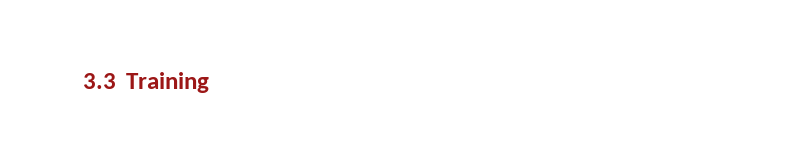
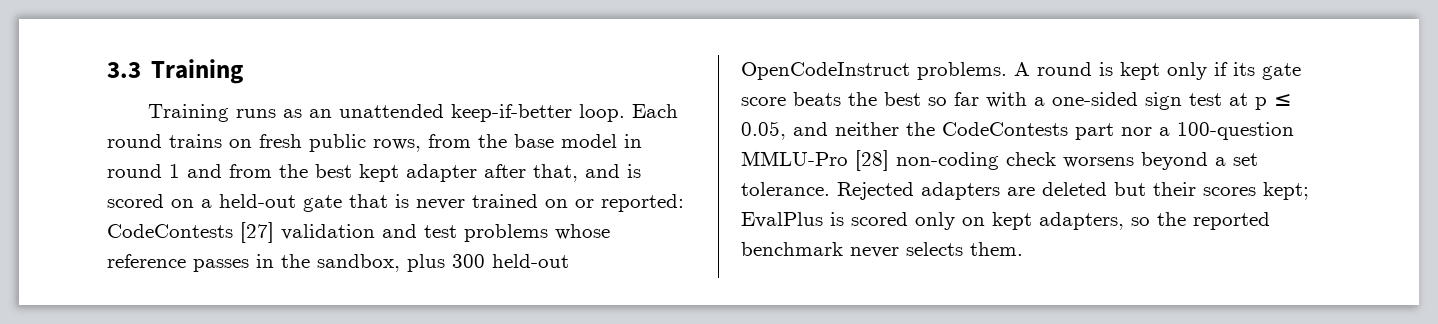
+ Training runs as an unattended keep-if-better loop. Each round trains on fresh public rows, from the base model in round 1 and from the best kept adapter after that, and is scored on a held-out gate that is never trained on or reported: CodeContests [27] validation and test problems whose reference passes in the sandbox, plus 300 held-out OpenCodeInstruct problems. A round is kept only if its gate score beats the best so far with a one-sided sign test at p ≤ 0.05, and neither the CodeContests part nor a 100-question MMLU-Pro [28] non-coding check worsens beyond a set tolerance. Rejected adapters are deleted but their scores kept; EvalPlus is scored only on kept adapters, so the reported benchmark never selects them.

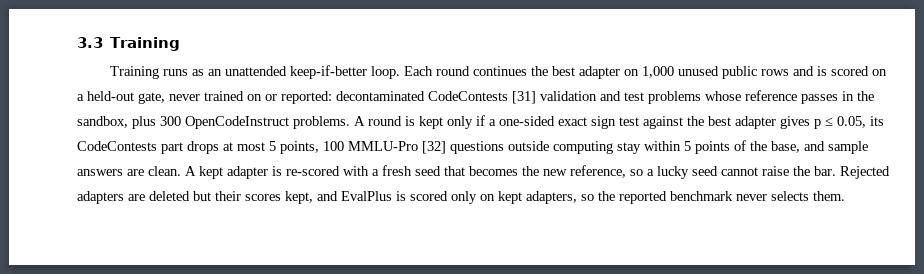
- Each round trains on fresh public rows, from the base model in round 1 and from the best kept adapter after that, and is scored on a held-out gate that is never trained on or reported: CodeContests [27] validation and test problems whose reference passes in the sandbox, plus 300 held-out OpenCodeInstruct problems.
+ Each round continues the best adapter on 1,000 unused public rows and is scored on a held-out gate, never trained on or reported: decontaminated CodeContests [31] validation and test problems whose reference passes in the sandbox, plus 300 OpenCodeInstruct problems.
- A round is kept only if its gate score beats the best so far with a one-sided sign test at p ≤ 0.05, and neither the CodeContests part nor a 100-question MMLU-Pro [28] non-coding check worsens beyond a set tolerance.
+ A round is kept only if a one-sided exact sign test against the best adapter gives p ≤ 0.05, its CodeContests part drops at most 5 points, 100 MMLU-Pro [32] questions outside computing stay within 5 points of the base, and sample answers are clean. A kept adapter is re-scored with a fresh seed that becomes the new reference, so a lucky seed cannot raise the bar.
- Rejected adapters are deleted but their scores kept; EvalPlus is scored only on kept adapters, so the reported benchmark never selects them.
+ Rejected adapters are deleted but their scores kept, and EvalPlus is scored only on kept adapters, so the reported benchmark never selects them.

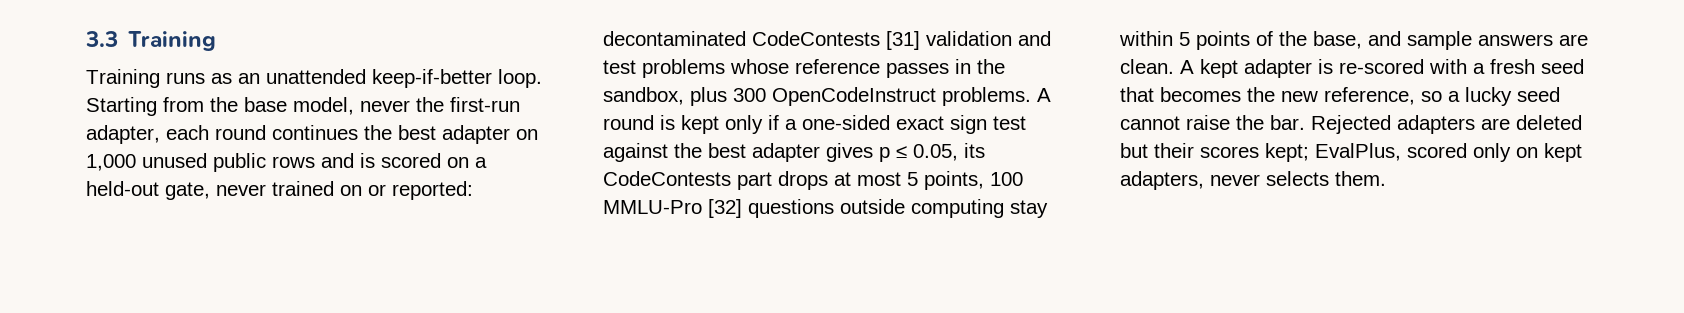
- Each round continues the best adapter on 1,000 unused public rows and is scored on a held-out gate, never trained on or reported: decontaminated CodeContests [31] validation and test problems whose reference passes in the sandbox, plus 300 OpenCodeInstruct problems.
+ Starting from the base model, never the first-run adapter, each round continues the best adapter on 1,000 unused public rows and is scored on a held-out gate, never trained on or reported: decontaminated CodeContests [31] validation and test problems whose reference passes in the sandbox, plus 300 OpenCodeInstruct problems.
- Rejected adapters are deleted but their scores kept, and EvalPlus is scored only on kept adapters, so the reported benchmark never selects them.
+ Rejected adapters are deleted but their scores kept; EvalPlus, scored only on kept adapters, never selects them.

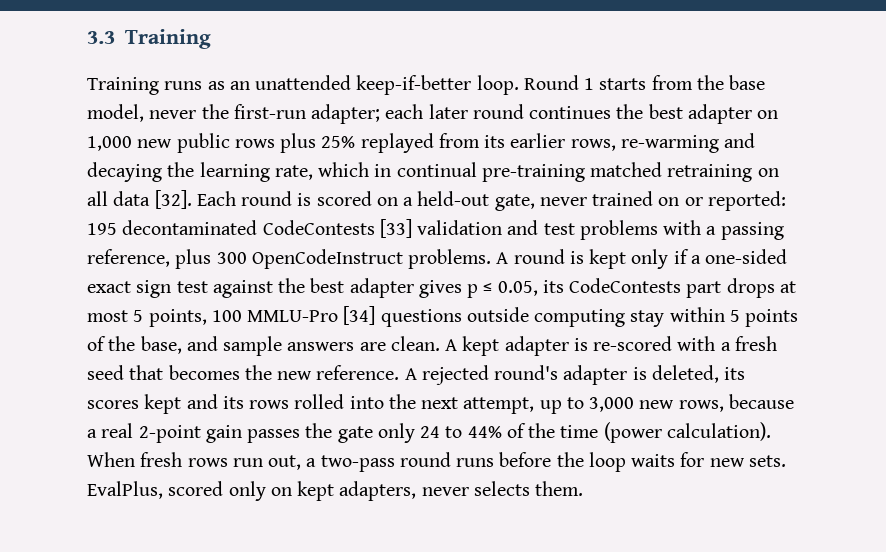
- Starting from the base model, never the first-run adapter, each round continues the best adapter on 1,000 unused public rows and is scored on a held-out gate, never trained on or reported: decontaminated CodeContests [31] validation and test problems whose reference passes in the sandbox, plus 300 OpenCodeInstruct problems.
+ Round 1 starts from the base model, never the first-run adapter; each later round continues the best adapter on 1,000 new public rows plus 25% replayed from its earlier rows, re-warming and decaying the learning rate, which in continual pre-training matched retraining on all data [32]. Each round is scored on a held-out gate, never trained on or reported: 195 decontaminated CodeContests [33] validation and test problems with a passing reference, plus 300 OpenCodeInstruct problems.
- A round is kept only if a one-sided exact sign test against the best adapter gives p ≤ 0.05, its CodeContests part drops at most 5 points, 100 MMLU-Pro [32] questions outside computing stay within 5 points of the base, and sample answers are clean.
+ A round is kept only if a one-sided exact sign test against the best adapter gives p ≤ 0.05, its CodeContests part drops at most 5 points, 100 MMLU-Pro [34] questions outside computing stay within 5 points of the base, and sample answers are clean.
- A kept adapter is re-scored with a fresh seed that becomes the new reference, so a lucky seed cannot raise the bar. Rejected adapters are deleted but their scores kept; EvalPlus, scored only on kept adapters, never selects them.
+ A kept adapter is re-scored with a fresh seed that becomes the new reference. A rejected round's adapter is deleted, its scores kept and its rows rolled into the next attempt, up to 3,000 new rows, because a real 2-point gain passes the gate only 24 to 44% of the time (power calculation). When fresh rows run out, a two-pass round runs before the loop waits for new sets. EvalPlus, scored only on kept adapters, never selects them.

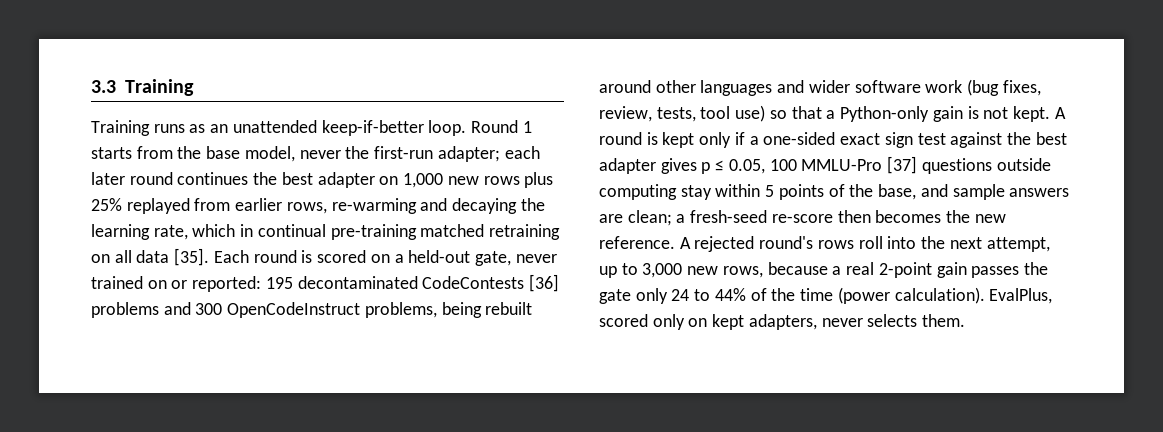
- Round 1 starts from the base model, never the first-run adapter; each later round continues the best adapter on 1,000 new public rows plus 25% replayed from its earlier rows, re-warming and decaying the learning rate, which in continual pre-training matched retraining on all data [32].
+ Round 1 starts from the base model, never the first-run adapter; each later round continues the best adapter on 1,000 new rows plus 25% replayed from earlier rows, re-warming and decaying the learning rate, which in continual pre-training matched retraining on all data [35].
- Each round is scored on a held-out gate, never trained on or reported: 195 decontaminated CodeContests [33] validation and test problems with a passing reference, plus 300 OpenCodeInstruct problems.
+ Each round is scored on a held-out gate, never trained on or reported: 195 decontaminated CodeContests [36] problems and 300 OpenCodeInstruct problems, being rebuilt around other languages and wider software work (bug fixes, review, tests, tool use) so that a Python-only gain is not kept.
- A round is kept only if a one-sided exact sign test against the best adapter gives p ≤ 0.05, its CodeContests part drops at most 5 points, 100 MMLU-Pro [34] questions outside computing stay within 5 points of the base, and sample answers are clean. A kept adapter is re-scored with a fresh seed that becomes the new reference.
+ A round is kept only if a one-sided exact sign test against the best adapter gives p ≤ 0.05, 100 MMLU-Pro [37] questions outside computing stay within 5 points of the base, and sample answers are clean; a fresh-seed re-score then becomes the new reference.
- A rejected round's adapter is deleted, its scores kept and its rows rolled into the next attempt, up to 3,000 new rows, because a real 2-point gain passes the gate only 24 to 44% of the time (power calculation).
+ A rejected round's rows roll into the next attempt, up to 3,000 new rows, because a real 2-point gain passes the gate only 24 to 44% of the time (power calculation).
- When fresh rows run out, a two-pass round runs before the loop waits for new sets.

